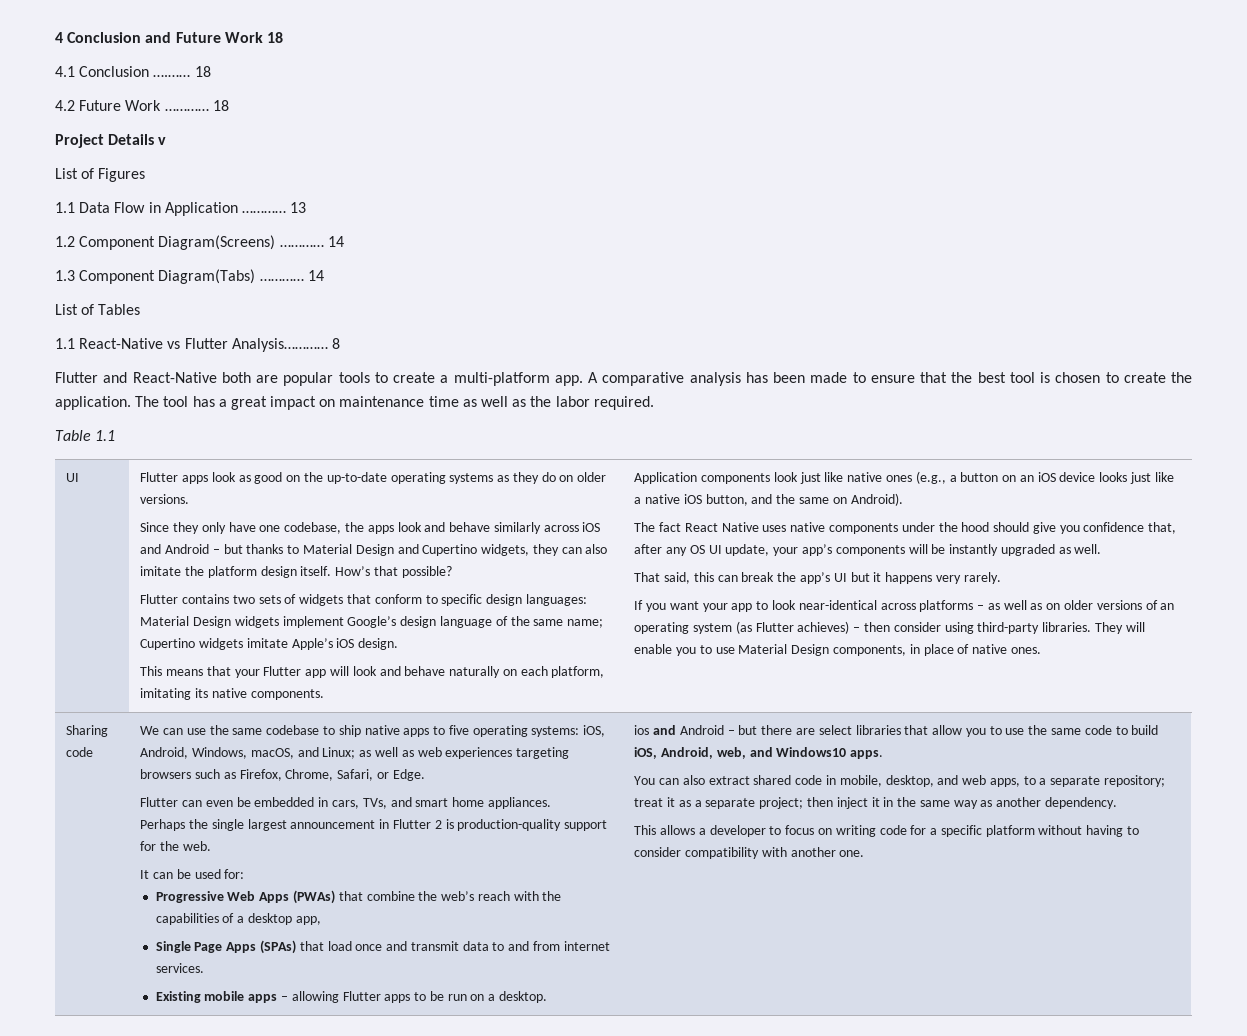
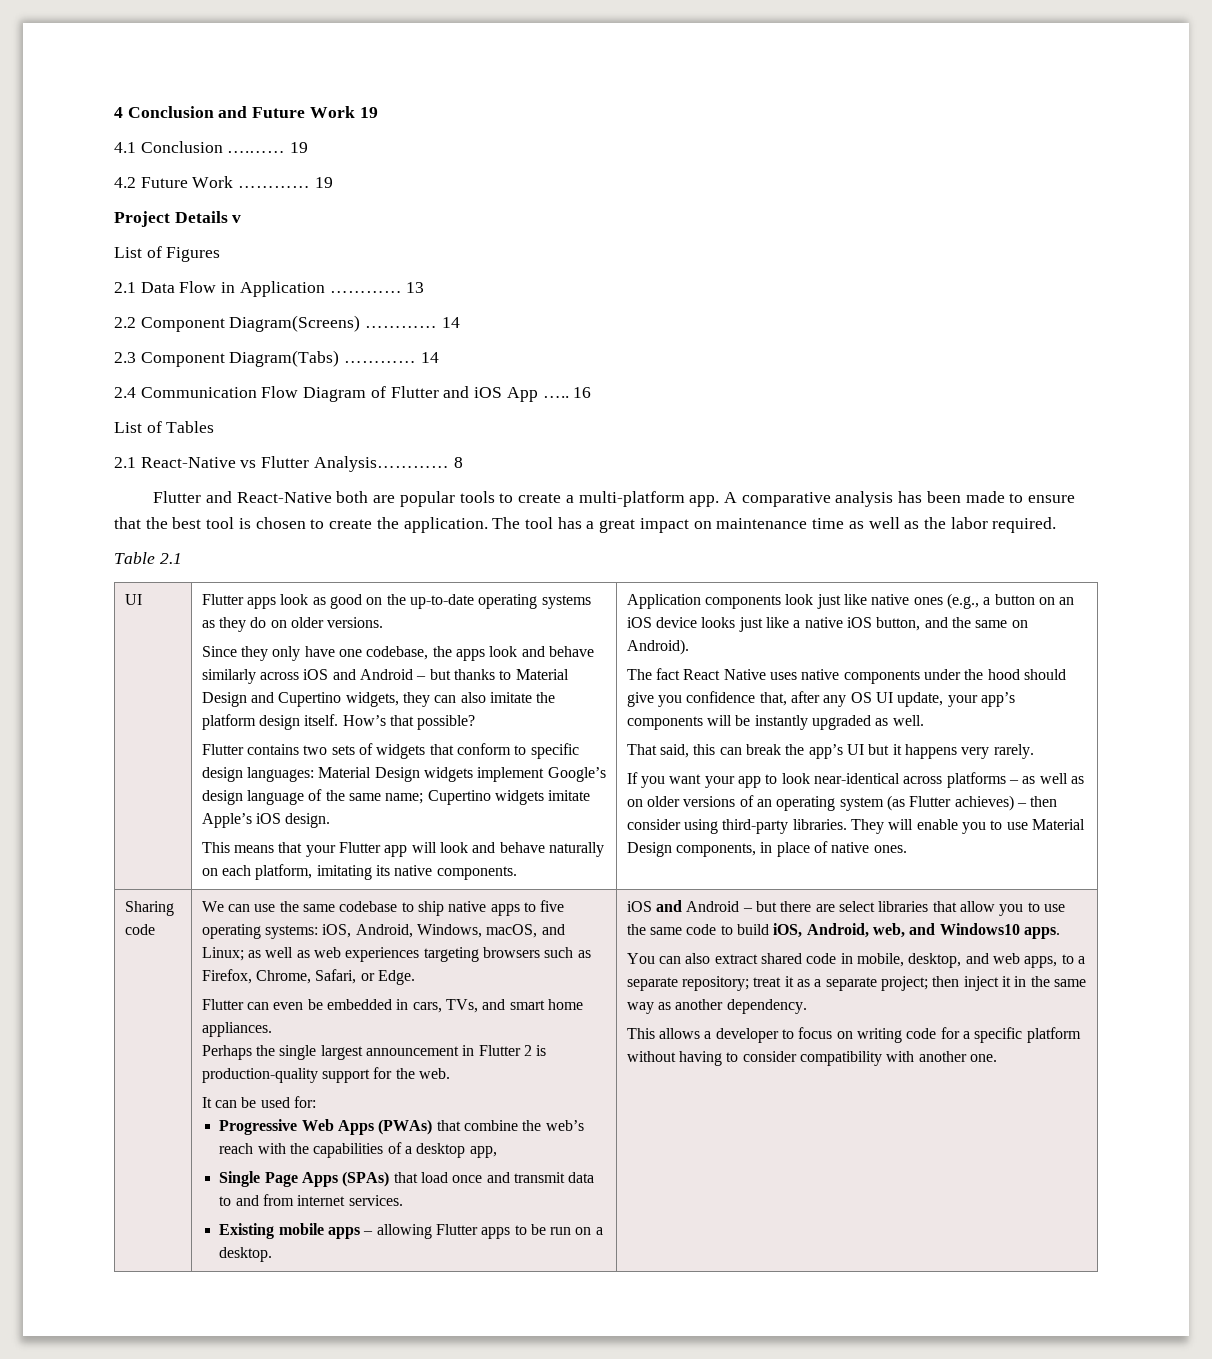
- 4 Conclusion and Future Work 18
+ 4 Conclusion and Future Work 19
- 4.1 Conclusion ….…… 18
+ 4.1 Conclusion ….…… 19
- 4.2 Future Work ………… 18
+ 4.2 Future Work ………… 19
- 1.1 Data Flow in Application …………
+ 2.1 Data Flow in Application …………
- 1.2 Component Diagram(Screens) …………
+ 2.2 Component Diagram(Screens) …………
- 1.3 Component Diagram(Tabs) …………
+ 2.3 Component Diagram(Tabs) …………
+ 2.4 Communication Flow Diagram of Flutter and iOS App ….. 16
- 1.1 React-Native vs Flutter Analysis…………
+ 2.1 React-Native vs Flutter Analysis…………
- Table 1.1
+ Table 2.1
- ios and Android – but there are select libraries that allow you to use the same code to build iOS, Android, web, and Windows10 apps.
+ iOS and Android – but there are select libraries that allow you to use the same code to build iOS, Android, web, and Windows10 apps.

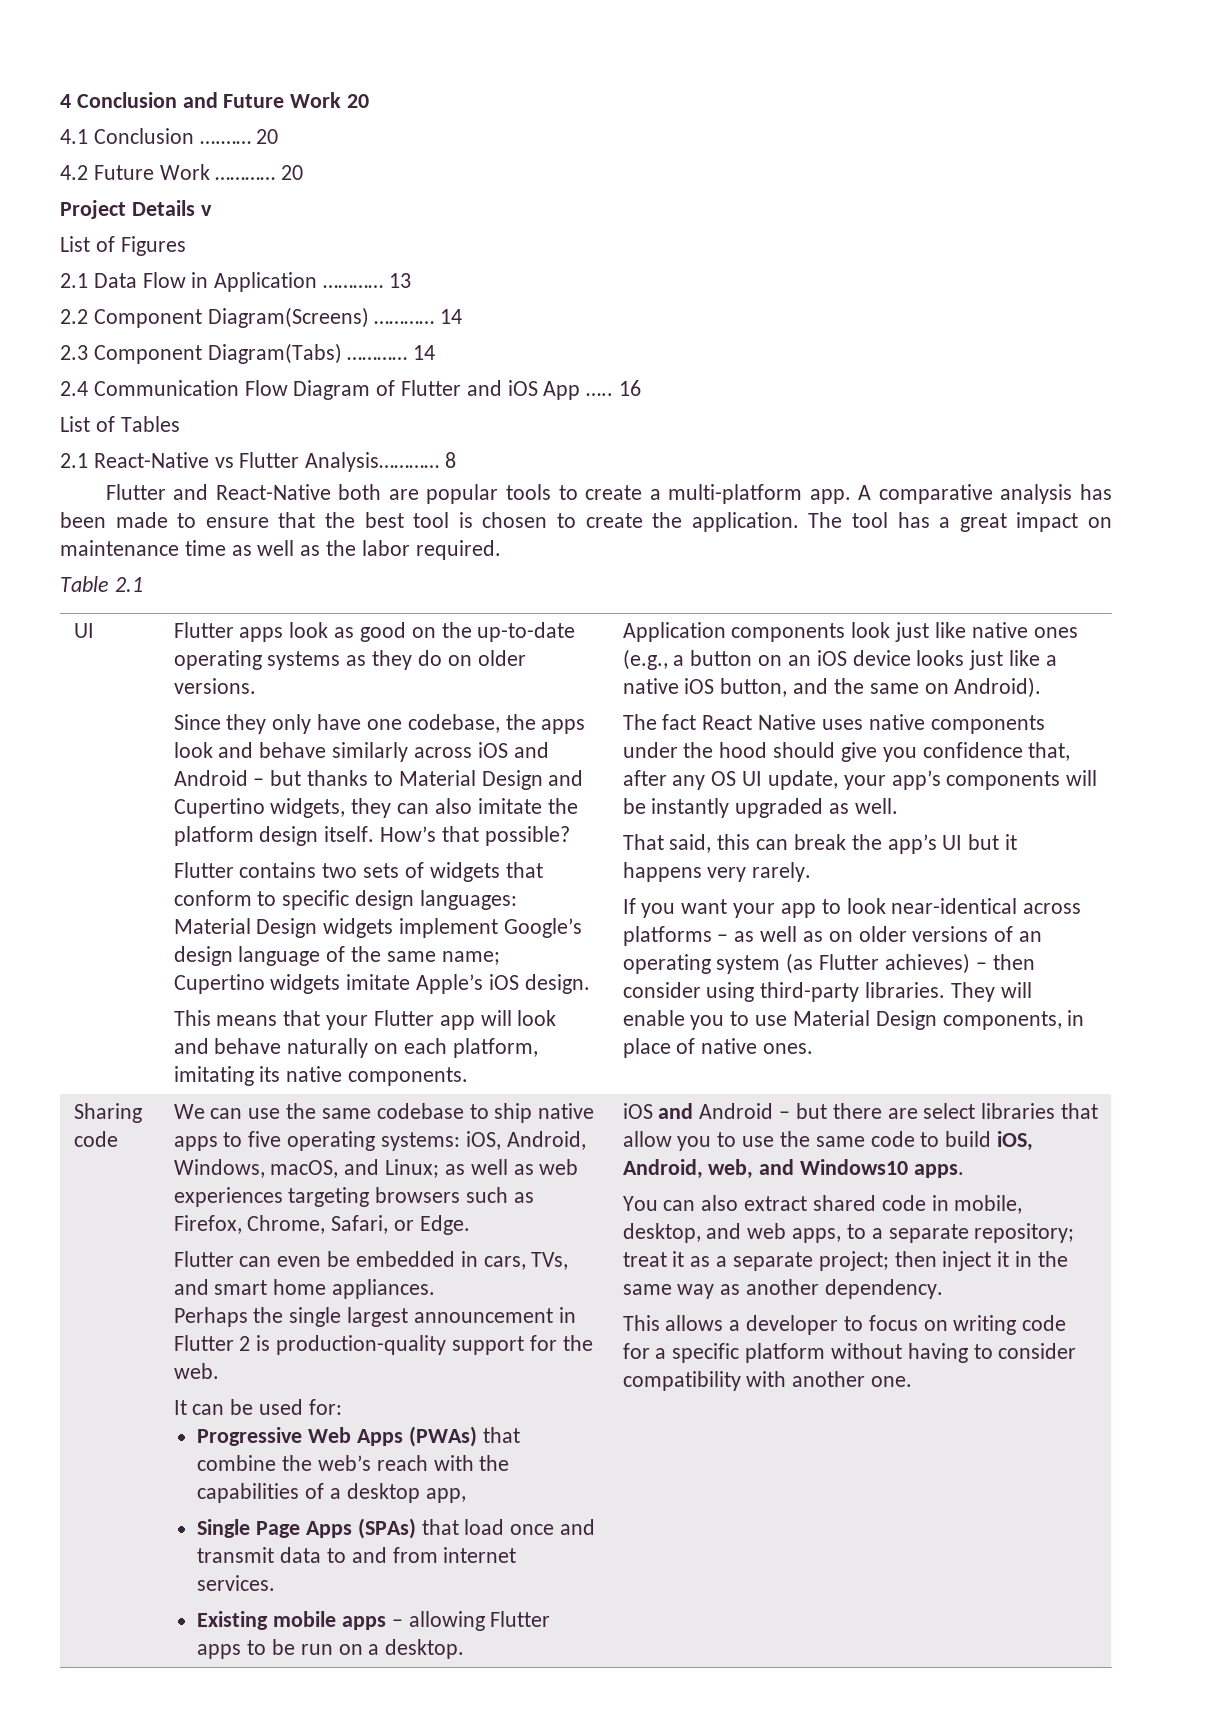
- 4 Conclusion and Future Work 19
+ 4 Conclusion and Future Work 20
- 4.1 Conclusion ….…… 19
+ 4.1 Conclusion ….…… 20
- 4.2 Future Work ………… 19
+ 4.2 Future Work ………… 20

